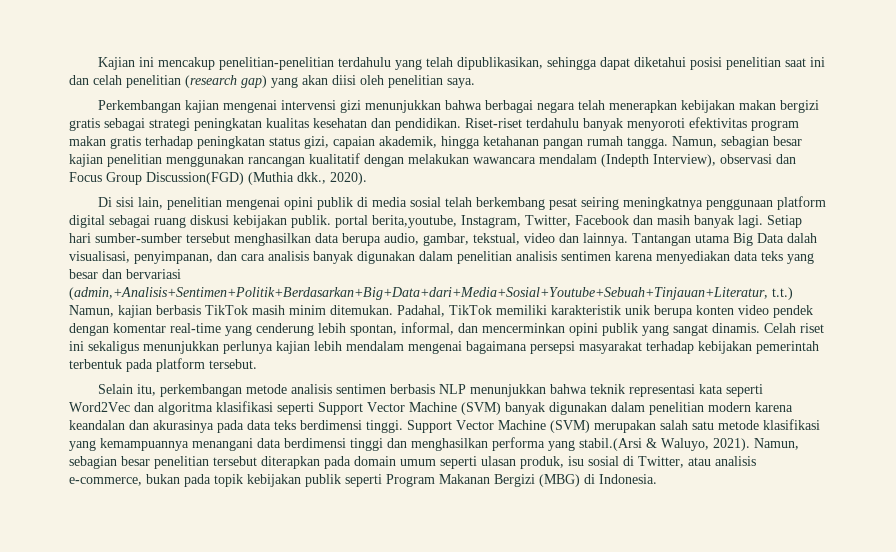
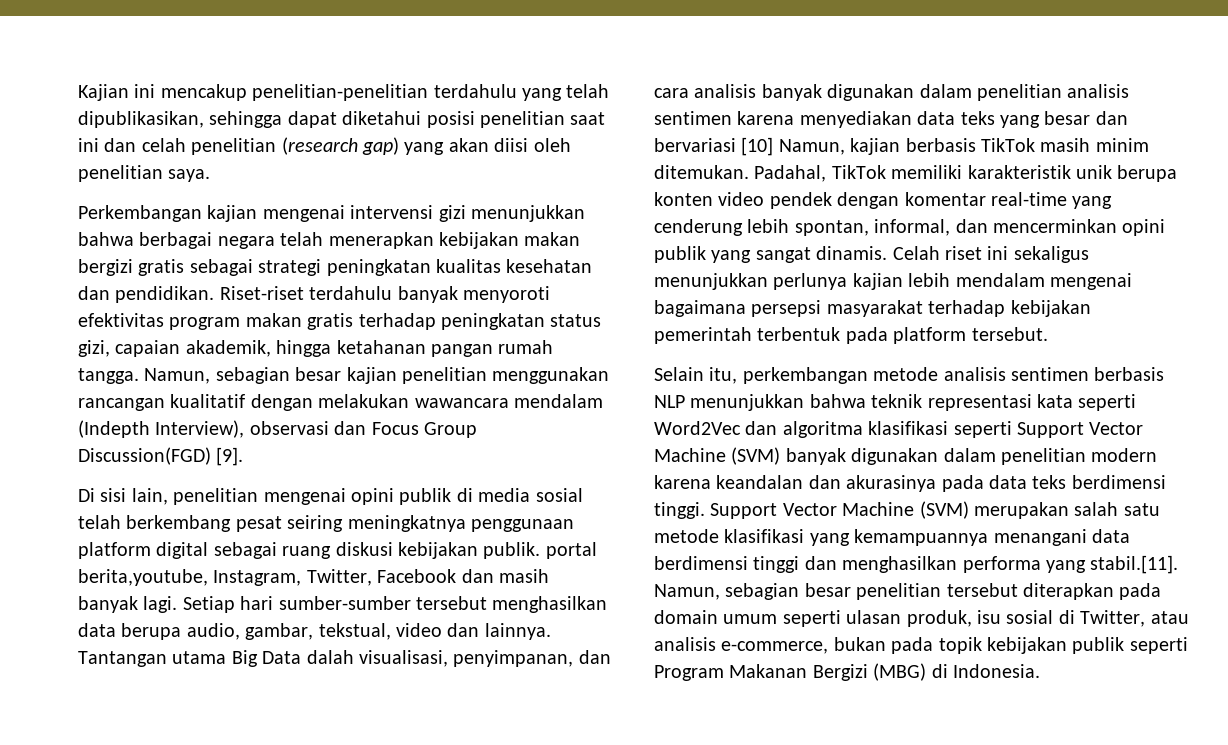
- Namun, sebagian besar kajian penelitian menggunakan rancangan kualitatif dengan melakukan wawancara mendalam (Indepth Interview), observasi dan Focus Group Discussion(FGD) (Muthia dkk., 2020).
+ Namun, sebagian besar kajian penelitian menggunakan rancangan kualitatif dengan melakukan wawancara mendalam (Indepth Interview), observasi dan Focus Group Discussion(FGD) [9].
- Tantangan utama Big Data dalah visualisasi, penyimpanan, dan cara analisis banyak digunakan dalam penelitian analisis sentimen karena menyediakan data teks yang besar dan bervariasi (admin,+Analisis+Sentimen+Politik+Berdasarkan+Big+Data+dari+Media+Sosial+Youtube+Sebuah+Tinjauan+Literatur, t.t.) Namun, kajian berbasis TikTok masih minim ditemukan.
+ Tantangan utama Big Data dalah visualisasi, penyimpanan, dan cara analisis banyak digunakan dalam penelitian analisis sentimen karena menyediakan data teks yang besar dan bervariasi [10] Namun, kajian berbasis TikTok masih minim ditemukan.
- Support Vector Machine (SVM) merupakan salah satu metode klasifikasi yang kemampuannya menangani data berdimensi tinggi dan menghasilkan performa yang stabil.(Arsi & Waluyo, 2021). Namun, sebagian besar penelitian tersebut diterapkan pada domain umum seperti ulasan produk, isu sosial di Twitter, atau analisis e-commerce, bukan pada topik kebijakan publik seperti Program Makanan Bergizi (MBG) di Indonesia.
+ Support Vector Machine (SVM) merupakan salah satu metode klasifikasi yang kemampuannya menangani data berdimensi tinggi dan menghasilkan performa yang stabil.[11]. Namun, sebagian besar penelitian tersebut diterapkan pada domain umum seperti ulasan produk, isu sosial di Twitter, atau analisis e-commerce, bukan pada topik kebijakan publik seperti Program Makanan Bergizi (MBG) di Indonesia.

